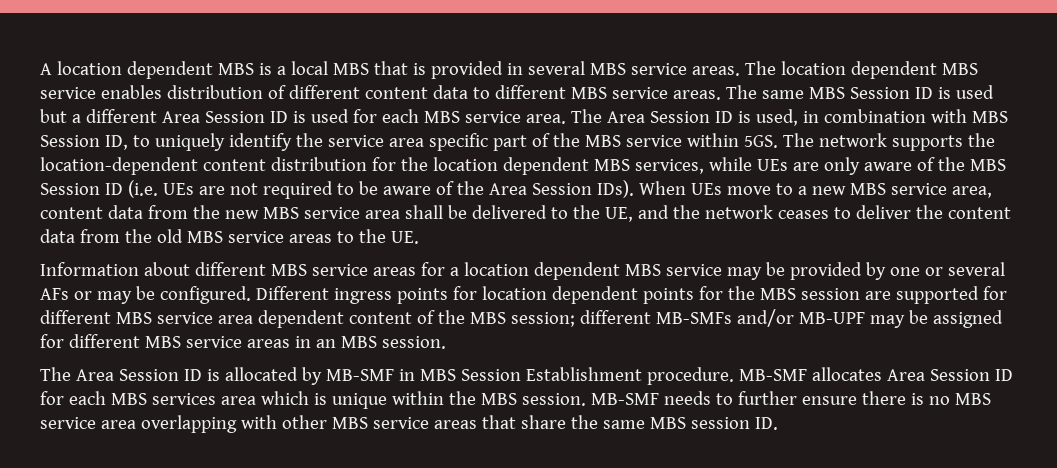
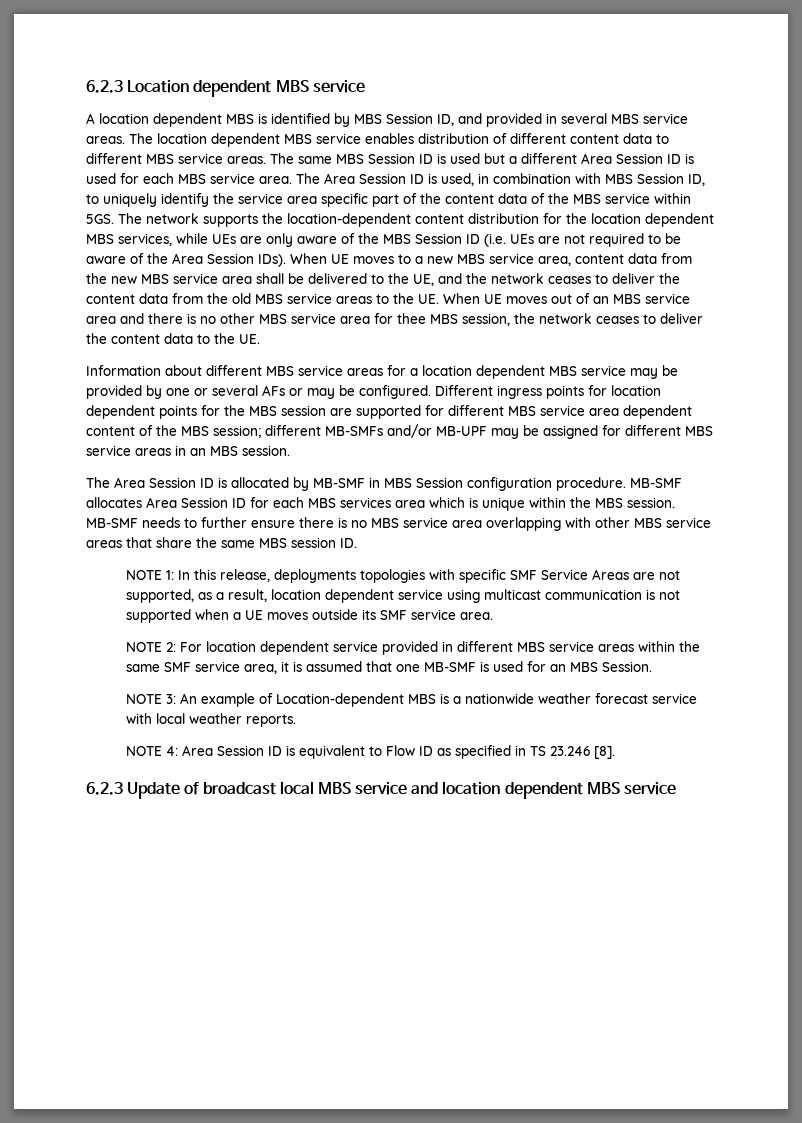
+ 6.2.3 Location dependent MBS service
- A location dependent MBS is a local MBS that is provided in several MBS service areas.
+ A location dependent MBS is identified by MBS Session ID, and provided in several MBS service areas.
- The Area Session ID is used, in combination with MBS Session ID, to uniquely identify the service area specific part of the MBS service within 5GS.
+ The Area Session ID is used, in combination with MBS Session ID, to uniquely identify the service area specific part of the content data of the MBS service within 5GS.
- When UEs move to a new MBS service area, content data from the new MBS service area shall be delivered to the UE, and the network ceases to deliver the content data from the old MBS service areas to the UE.
+ When UE moves to a new MBS service area, content data from the new MBS service area shall be delivered to the UE, and the network ceases to deliver the content data from the old MBS service areas to the UE. When UE moves out of an MBS service area and there is no other MBS service area for thee MBS session, the network ceases to deliver the content data to the UE.
- The Area Session ID is allocated by MB-SMF in MBS Session Establishment procedure.
+ The Area Session ID is allocated by MB-SMF in MBS Session configuration procedure.
+ NOTE 1: In this release, deployments topologies with specific SMF Service Areas are not supported, as a result, location dependent service using multicast communication is not supported when a UE moves outside its SMF service area.
+ NOTE 2: For location dependent service provided in different MBS service areas within the same SMF service area, it is assumed that one MB-SMF is used for an MBS Session.
+ NOTE 3: An example of Location-dependent MBS is a nationwide weather forecast service with local weather reports.
+ NOTE 4: Area Session ID is equivalent to Flow ID as specified in TS 23.246 [8].
+ 6.2.3 Update of broadcast local MBS service and location dependent MBS service

